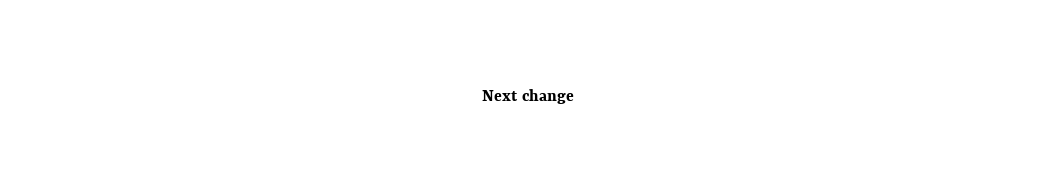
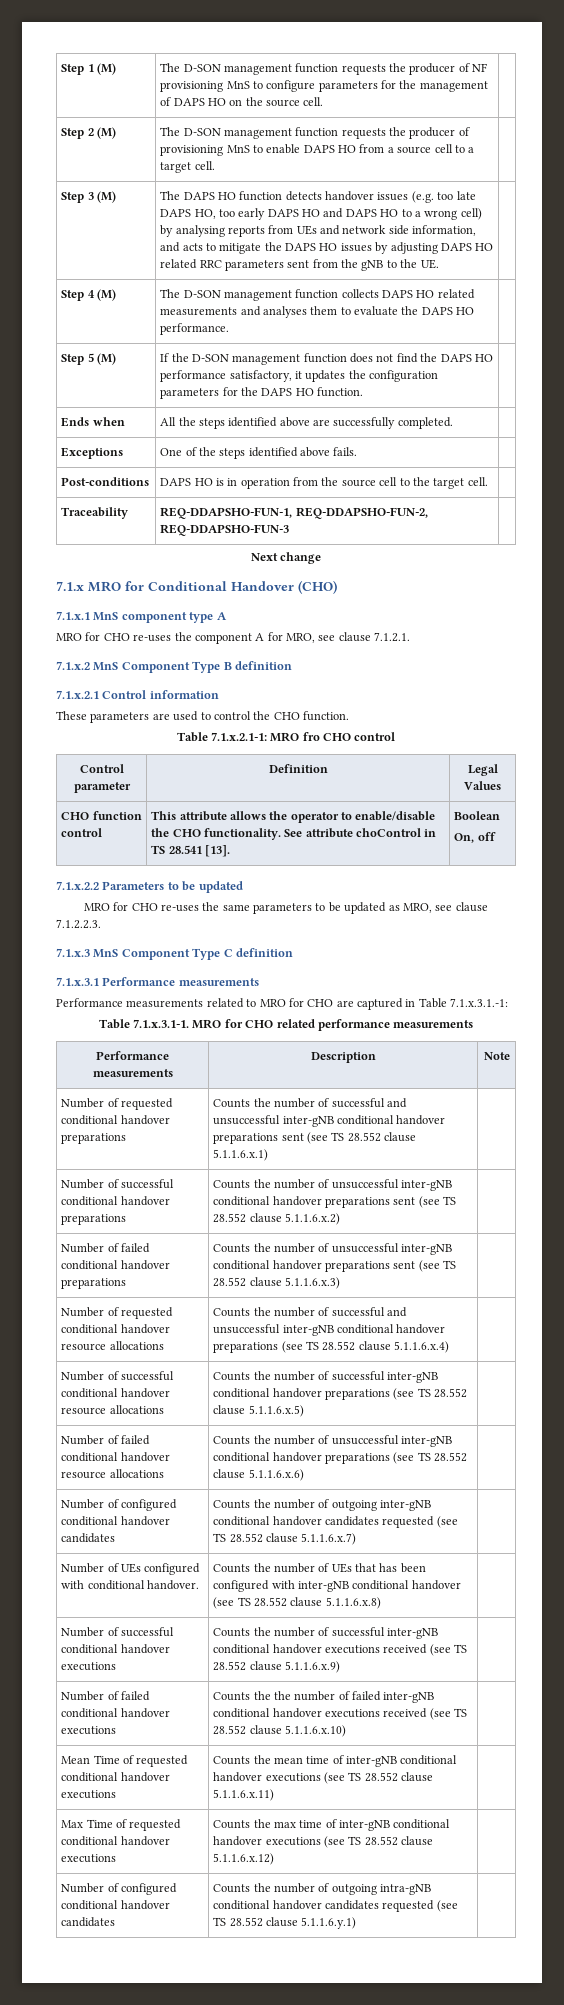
+ Step 1 (M) | The D-SON management function requests the producer of NF provisioning MnS to configure parameters for the management of DAPS HO on the source cell. |
+ Step 2 (M) | The D-SON management function requests the producer of provisioning MnS to enable DAPS HO from a source cell to a target cell. |
+ Step 3 (M) | The DAPS HO function detects handover issues (e.g. too late DAPS HO, too early DAPS HO and DAPS HO to a wrong cell) by analysing reports from UEs and network side information, and acts to mitigate the DAPS HO issues by adjusting DAPS HO related RRC parameters sent from the gNB to the UE. |
+ Step 4 (M) | The D-SON management function collects DAPS HO related measurements and analyses them to evaluate the DAPS HO performance. |
+ Step 5 (M) | If the D-SON management function does not find the DAPS HO performance satisfactory, it updates the configuration parameters for the DAPS HO function. |
+ Ends when | All the steps identified above are successfully completed. |
+ Exceptions | One of the steps identified above fails. |
+ Post-conditions | DAPS HO is in operation from the source cell to the target cell. |
+ Traceability | REQ-DDAPSHO-FUN-1, REQ-DDAPSHO-FUN-2, REQ-DDAPSHO-FUN-3 |
  Next change
+ 7.1.x MRO for Conditional Handover (CHO)
+ 7.1.x.1 MnS component type A
+ MRO for CHO re-uses the component A for MRO, see clause 7.1.2.1.
+ 7.1.x.2 MnS Component Type B definition
+ 7.1.x.2.1 Control information
+ These parameters are used to control the CHO function.
+ Table 7.1.x.2.1-1: MRO fro CHO control
+ Control parameter | Definition | Legal Values
+ CHO function control | This attribute allows the operator to enable/disable the CHO functionality. See attribute choControl in TS 28.541 [13]. | Boolean
+ On, off
+ 7.1.x.2.2 Parameters to be updated
+ MRO for CHO re-uses the same parameters to be updated as MRO, see clause 7.1.2.2.3.
+ 7.1.x.3 MnS Component Type C definition
+ 7.1.x.3.1 Performance measurements
+ Performance measurements related to MRO for CHO are captured in Table 7.1.x.3.1.-1:
+ Table 7.1.x.3.1-1. MRO for CHO related performance measurements
+ Performance measurements | Description | Note
+ Number of requested conditional handover preparations | Counts the number of successful and unsuccessful inter-gNB conditional handover preparations sent (see TS 28.552 clause 5.1.1.6.x.1) |
+ Number of successful conditional handover preparations | Counts the number of unsuccessful inter-gNB conditional handover preparations sent (see TS 28.552 clause 5.1.1.6.x.2) |
+ Number of failed conditional handover preparations | Counts the number of unsuccessful inter-gNB conditional handover preparations sent (see TS 28.552 clause 5.1.1.6.x.3) |
+ Number of requested conditional handover resource allocations | Counts the number of successful and unsuccessful inter-gNB conditional handover preparations (see TS 28.552 clause 5.1.1.6.x.4) |
+ Number of successful conditional handover resource allocations | Counts the number of successful inter-gNB conditional handover preparations (see TS 28.552 clause 5.1.1.6.x.5) |
+ Number of failed conditional handover resource allocations | Counts the number of unsuccessful inter-gNB conditional handover preparations (see TS 28.552 clause 5.1.1.6.x.6) |
+ Number of configured conditional handover candidates | Counts the number of outgoing inter-gNB conditional handover candidates requested (see TS 28.552 clause 5.1.1.6.x.7) |
+ Number of UEs configured with conditional handover. | Counts the number of UEs that has been configured with inter-gNB conditional handover (see TS 28.552 clause 5.1.1.6.x.8) |
+ Number of successful conditional handover executions | Counts the number of successful inter-gNB conditional handover executions received (see TS 28.552 clause 5.1.1.6.x.9) |
+ Number of failed conditional handover executions | Counts the the number of failed inter-gNB conditional handover executions received (see TS 28.552 clause 5.1.1.6.x.10) |
+ Mean Time of requested conditional handover executions | Counts the mean time of inter-gNB conditional handover executions (see TS 28.552 clause 5.1.1.6.x.11) |
+ Max Time of requested conditional handover executions | Counts the max time of inter-gNB conditional handover executions (see TS 28.552 clause 5.1.1.6.x.12) |
+ Number of configured conditional handover candidates | Counts the number of outgoing intra-gNB conditional handover candidates requested (see TS 28.552 clause 5.1.1.6.y.1) |

